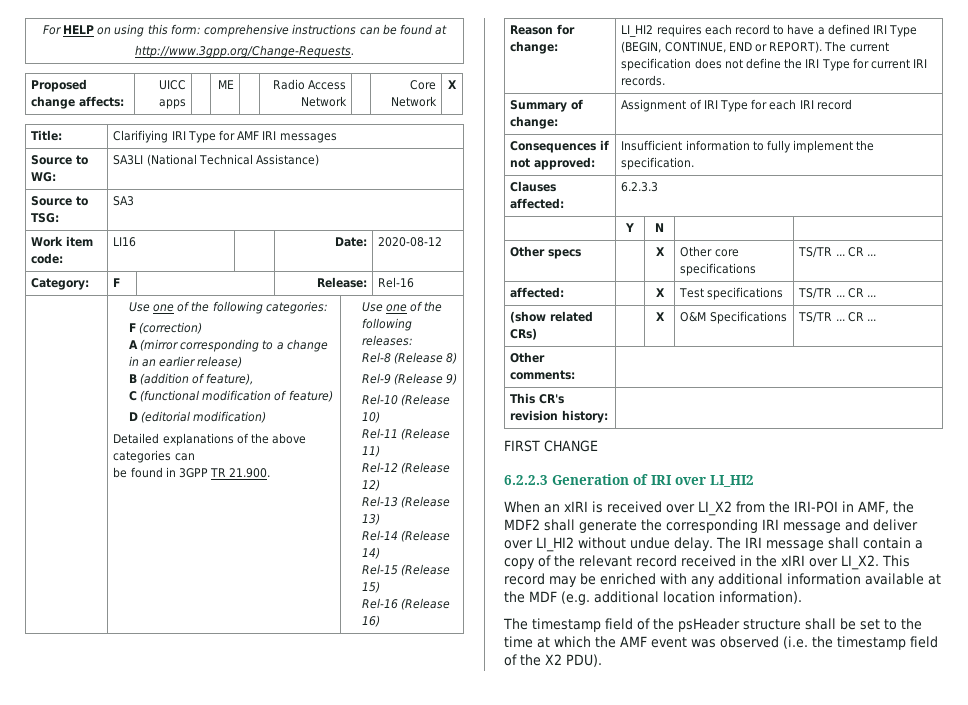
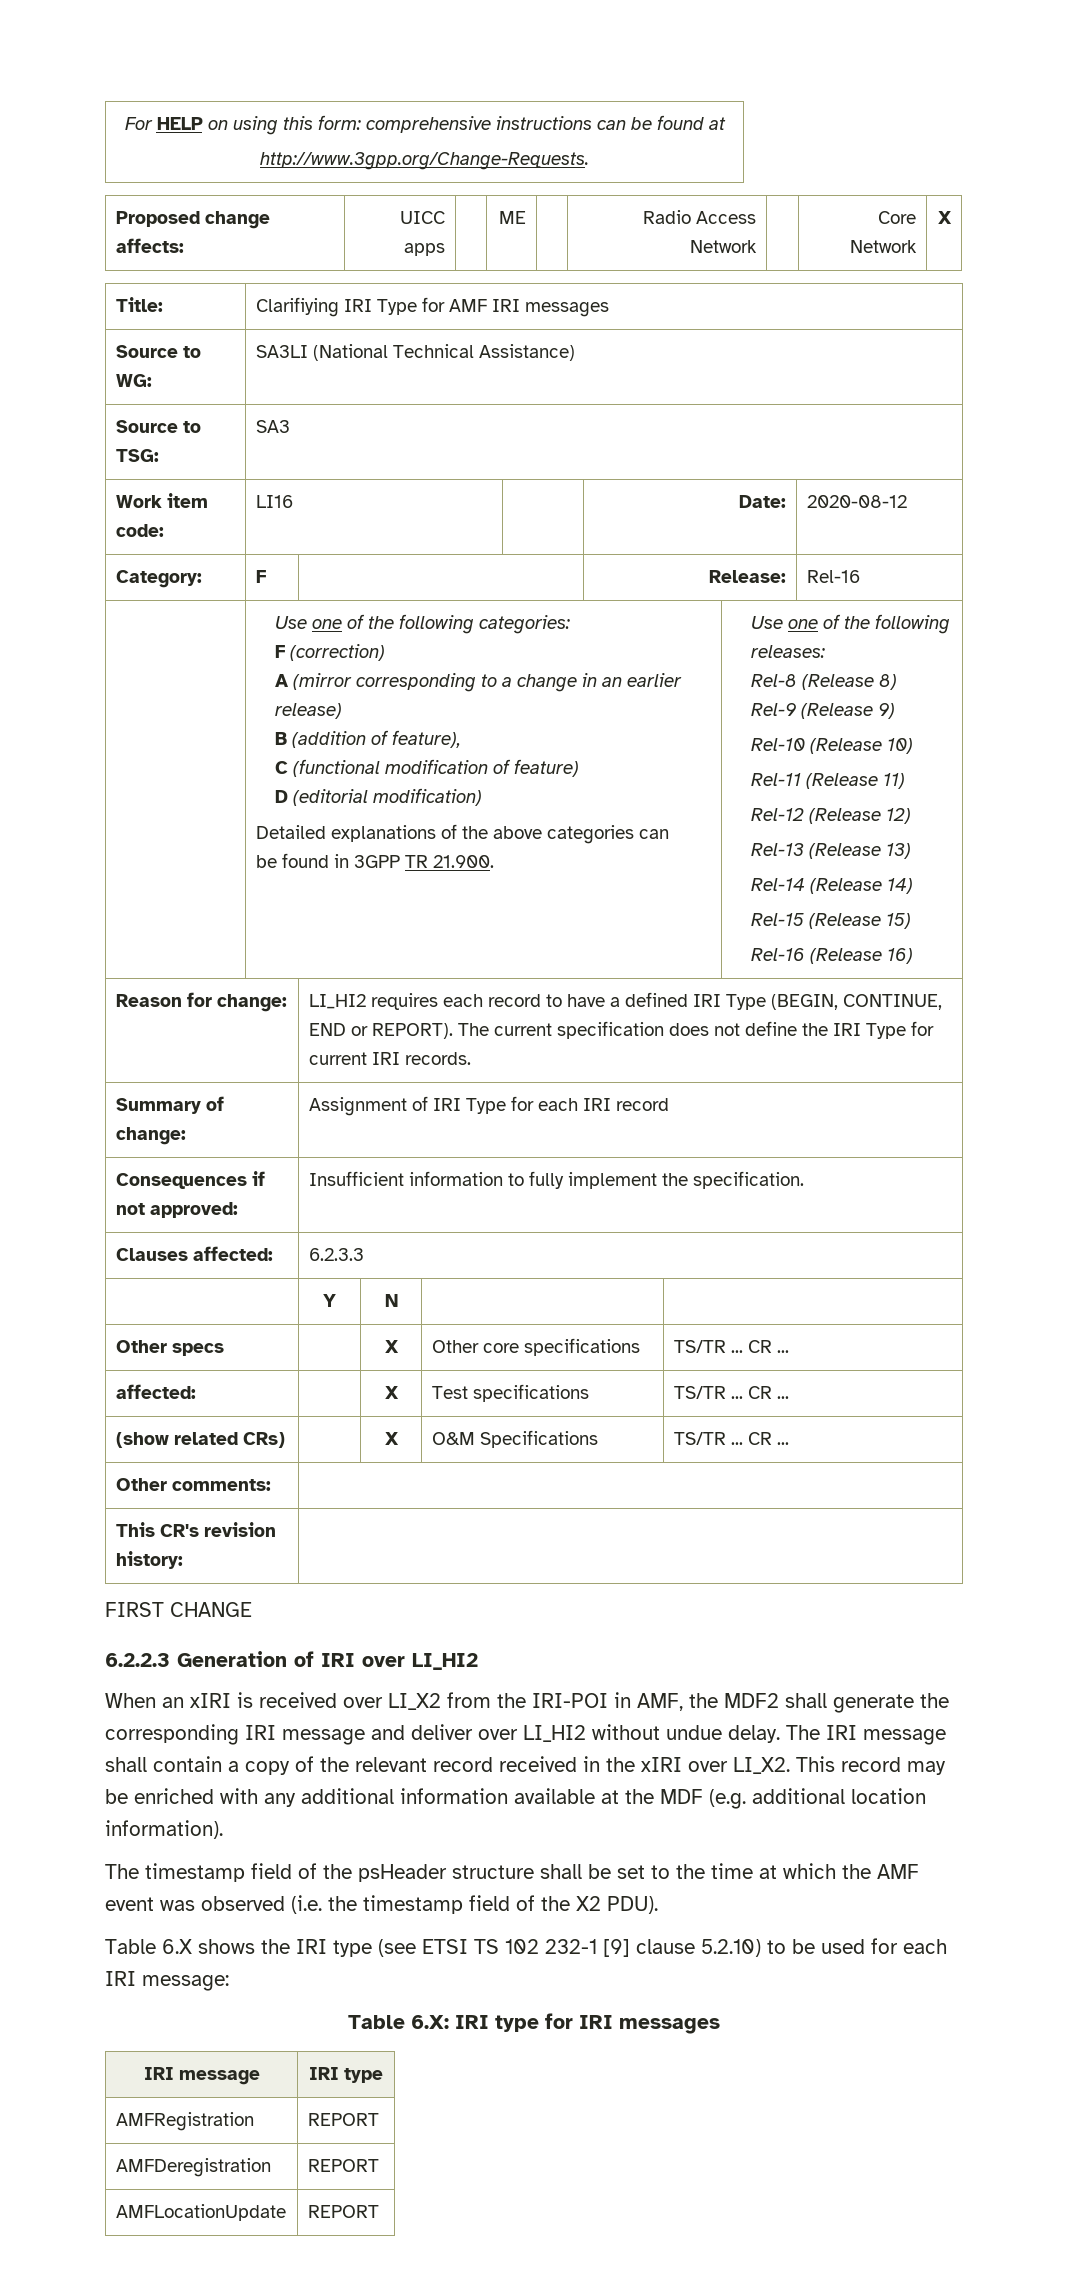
+ Table 6.X shows the IRI type (see ETSI TS 102 232-1 [9] clause 5.2.10) to be used for each IRI message:
+ Table 6.X: IRI type for IRI messages
+ IRI message | IRI type
+ AMFRegistration | REPORT
+ AMFDeregistration | REPORT
+ AMFLocationUpdate | REPORT

